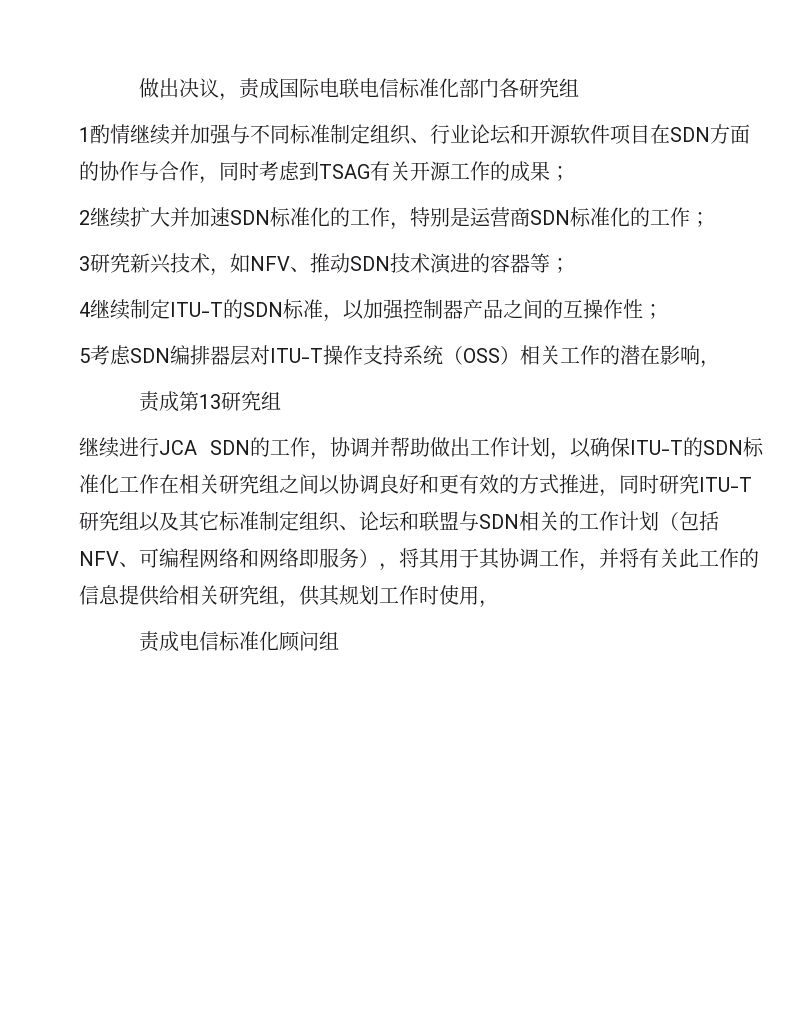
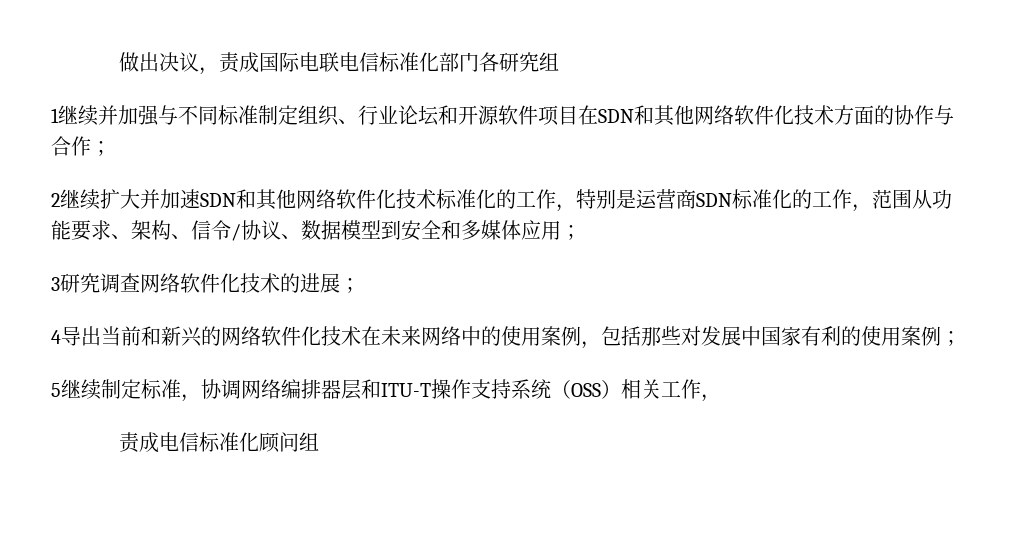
- 1酌情继续并加强与不同标准制定组织、行业论坛和开源软件项目在SDN方面的协作与合作，同时考虑到TSAG有关开源工作的成果；
+ 1继续并加强与不同标准制定组织、行业论坛和开源软件项目在SDN和其他网络软件化技术方面的协作与合作；
- 2继续扩大并加速SDN标准化的工作，特别是运营商SDN标准化的工作；
- 3研究新兴技术，如NFV、推动SDN技术演进的容器等；
- 4继续制定ITU-T的SDN标准，以加强控制器产品之间的互操作性；
- 5考虑SDN编排器层对ITU-T操作支持系统（OSS）相关工作的潜在影响，
- 责成第13研究组
- 继续进行JCA SDN的工作，协调并帮助做出工作计划，以确保ITU-T的SDN标准化工作在相关研究组之间以协调良好和更有效的方式推进，同时研究ITU-T研究组以及其它标准制定组织、论坛和联盟与SDN相关的工作计划（包括NFV、可编程网络和网络即服务），将其用于其协调工作，并将有关此工作的信息提供给相关研究组，供其规划工作时使用，
+ 2继续扩大并加速SDN和其他网络软件化技术标准化的工作，特别是运营商SDN标准化的工作，范围从功能要求、架构、信令/协议、数据模型到安全和多媒体应用；
+ 3研究调查网络软件化技术的进展；
+ 4导出当前和新兴的网络软件化技术在未来网络中的使用案例，包括那些对发展中国家有利的使用案例；
+ 5继续制定标准，协调网络编排器层和ITU-T操作支持系统（OSS）相关工作，

